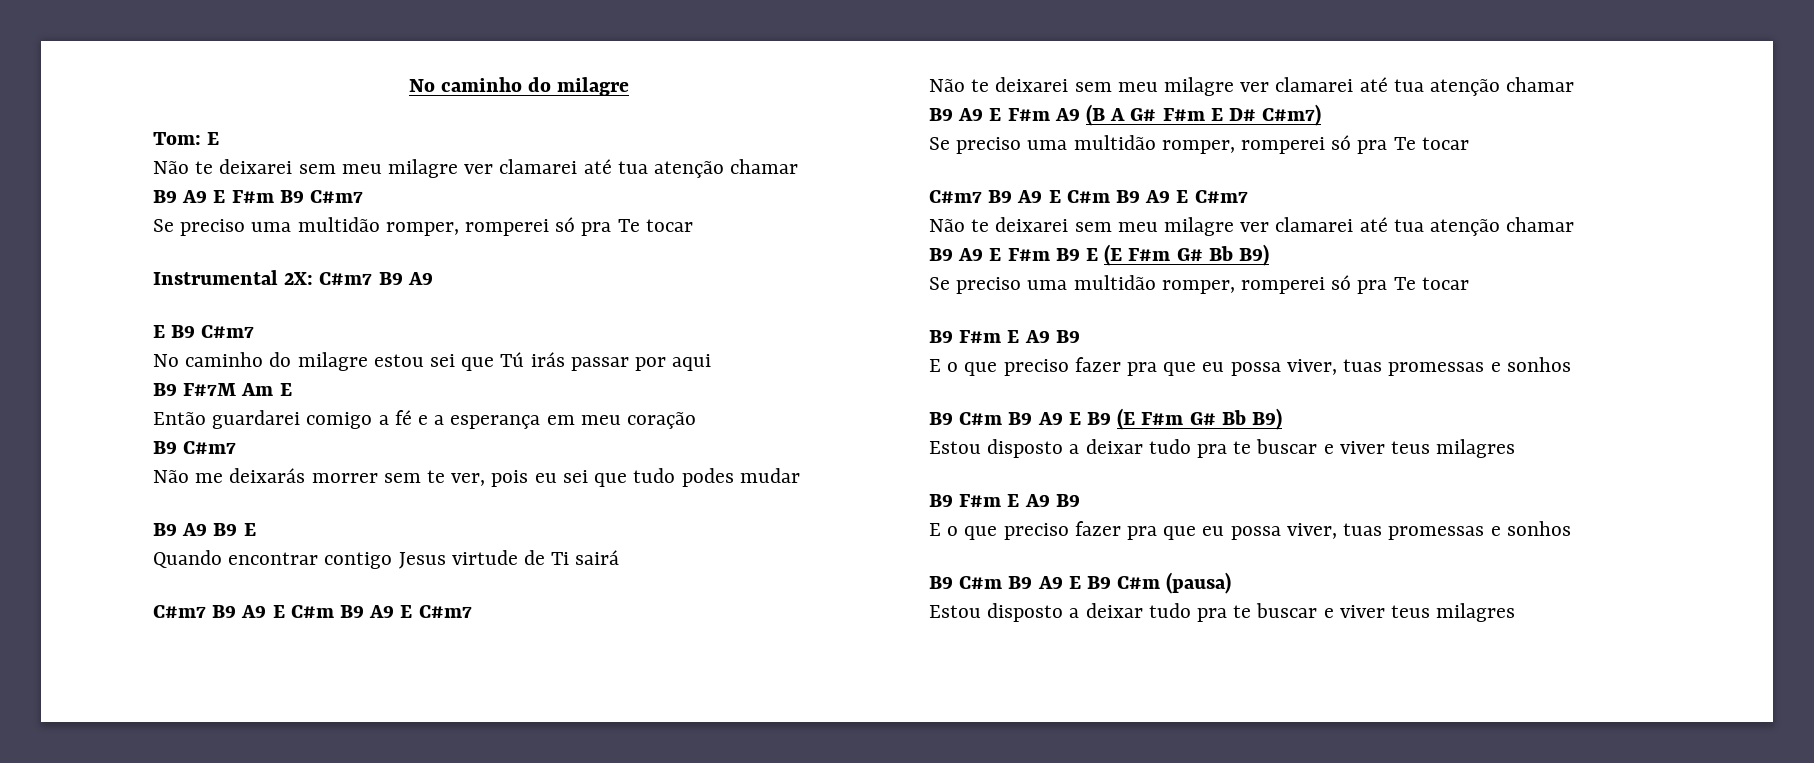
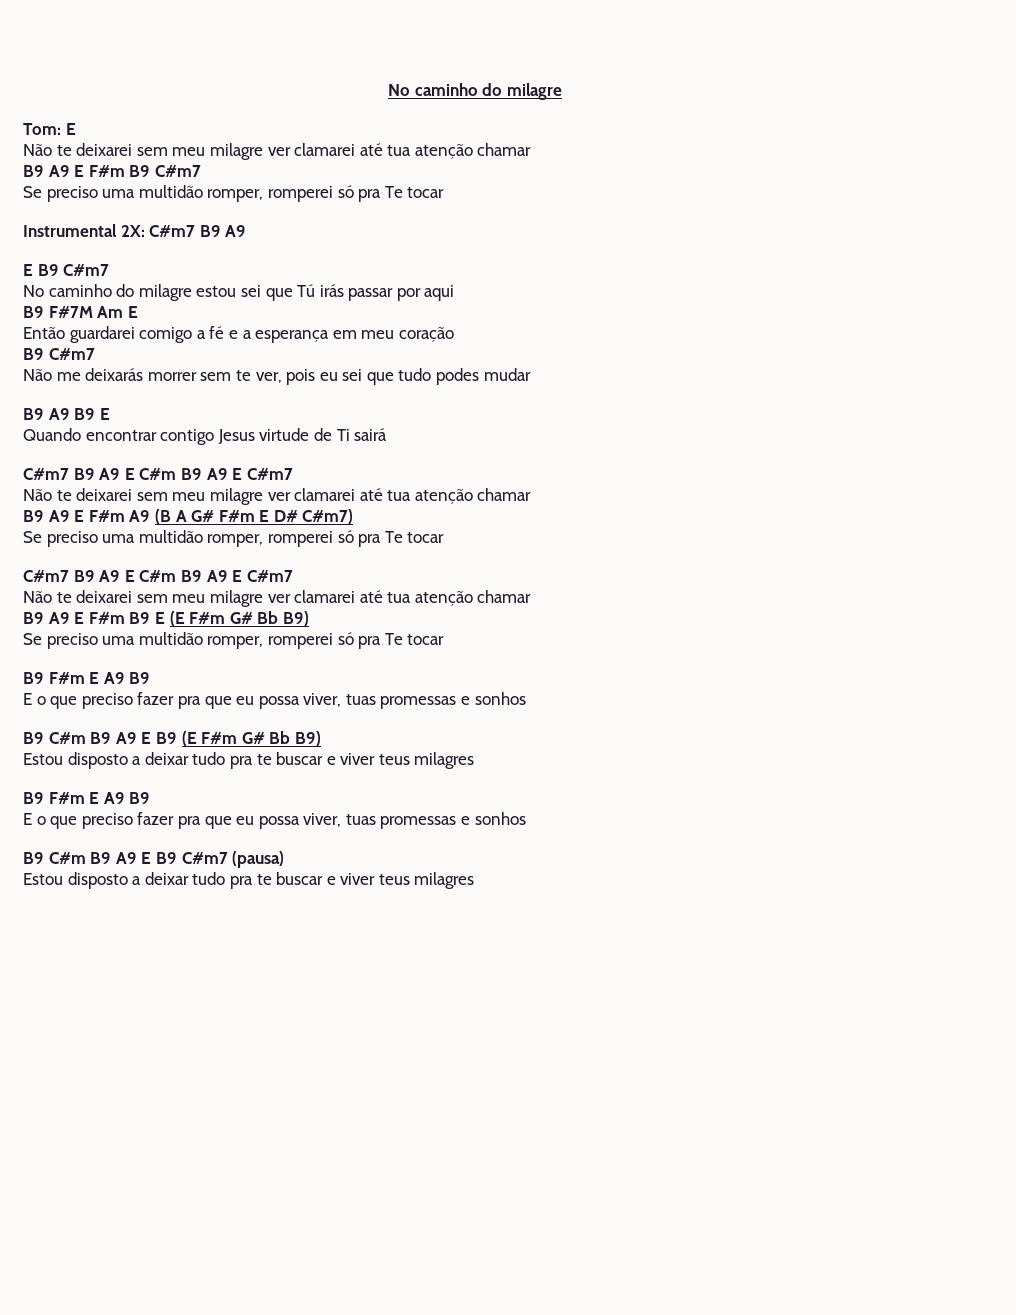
- B9 C#m B9 A9 E B9 C#m (pausa)
+ B9 C#m B9 A9 E B9 C#m7 (pausa)

